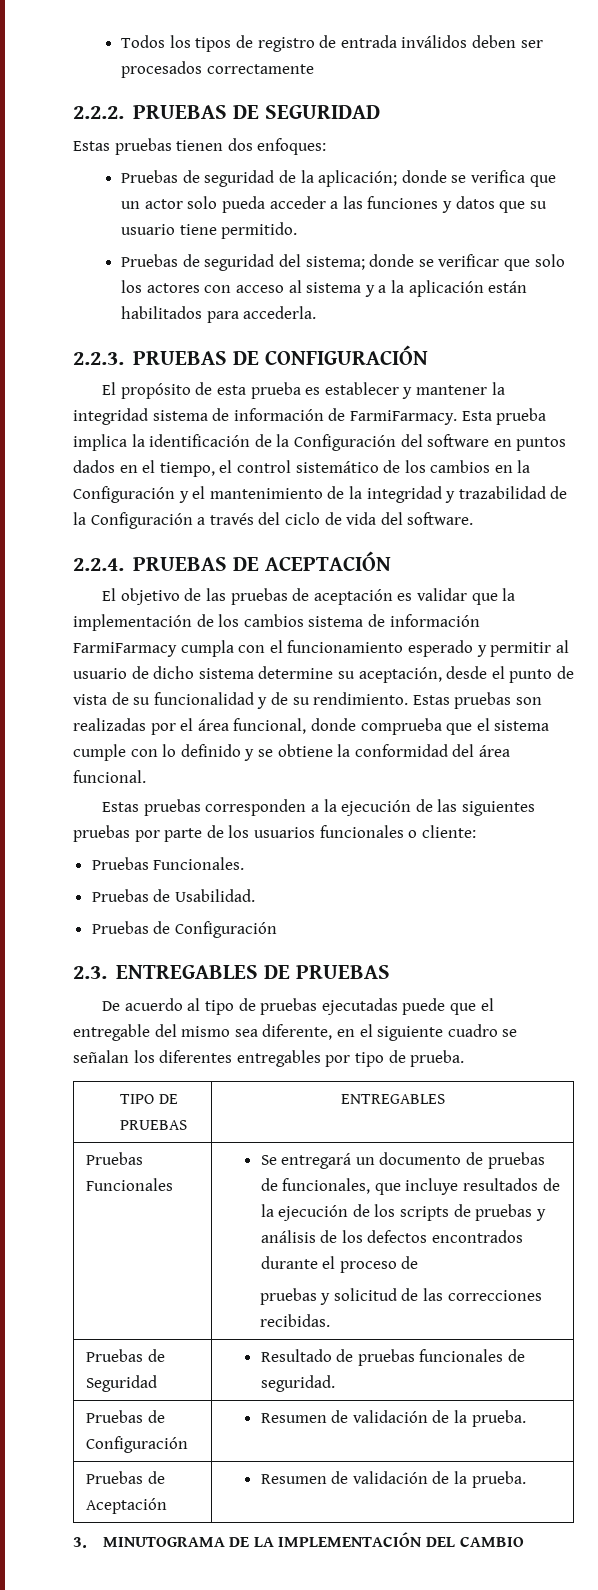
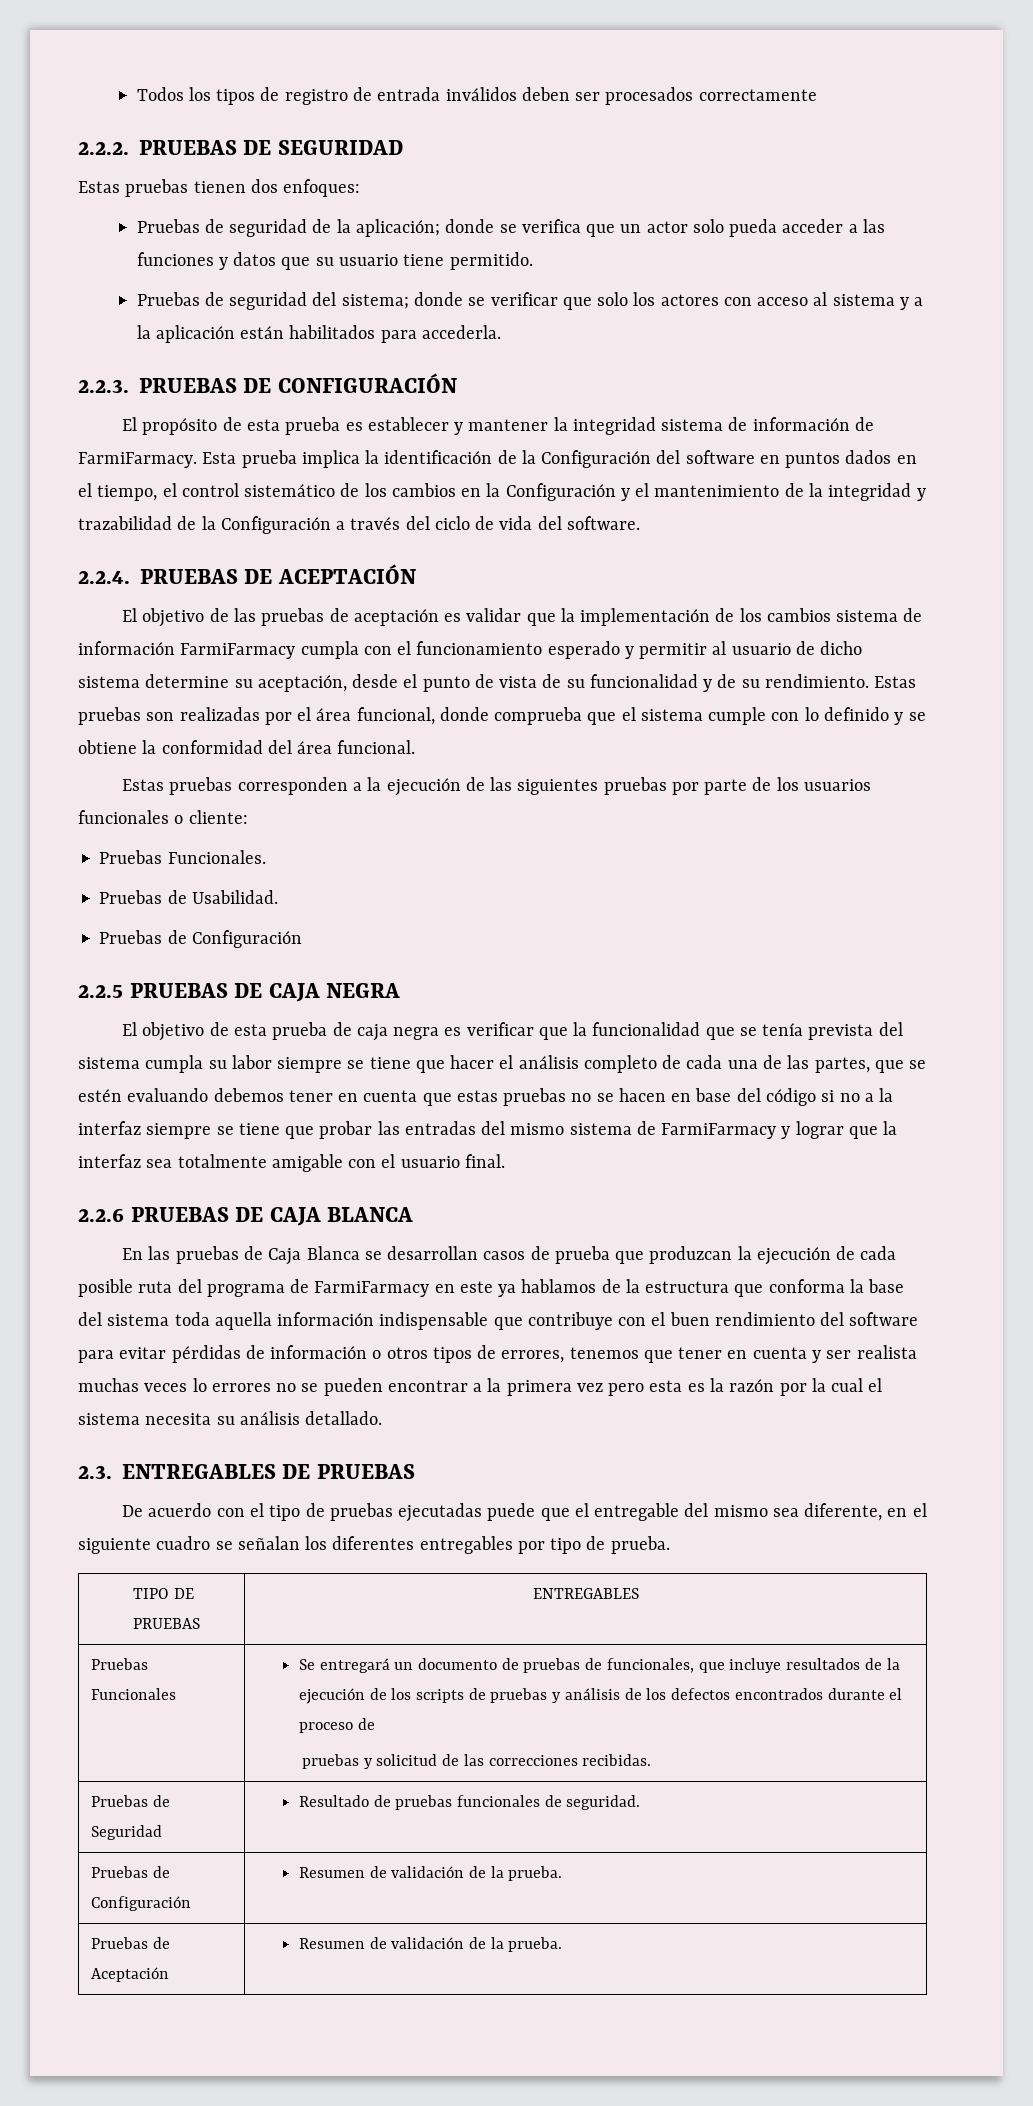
+ 2.2.5 PRUEBAS DE CAJA NEGRA
+ El objetivo de esta prueba de caja negra es verificar que la funcionalidad que se tenía prevista del sistema cumpla su labor siempre se tiene que hacer el análisis completo de cada una de las partes, que se estén evaluando debemos tener en cuenta que estas pruebas no se hacen en base del código si no a la interfaz siempre se tiene que probar las entradas del mismo sistema de FarmiFarmacy y lograr que la interfaz sea totalmente amigable con el usuario final.
+ 2.2.6 PRUEBAS DE CAJA BLANCA
+ En las pruebas de Caja Blanca se desarrollan casos de prueba que produzcan la ejecución de cada posible ruta del programa de FarmiFarmacy en este ya hablamos de la estructura que conforma la base del sistema toda aquella información indispensable que contribuye con el buen rendimiento del software para evitar pérdidas de información o otros tipos de errores, tenemos que tener en cuenta y ser realista muchas veces lo errores no se pueden encontrar a la primera vez pero esta es la razón por la cual el sistema necesita su análisis detallado.
- De acuerdo al tipo de pruebas ejecutadas puede que el entregable del mismo sea diferente, en el siguiente cuadro se señalan los diferentes entregables por tipo de prueba.
+ De acuerdo con el tipo de pruebas ejecutadas puede que el entregable del mismo sea diferente, en el siguiente cuadro se señalan los diferentes entregables por tipo de prueba.
- 3. MINUTOGRAMA DE LA IMPLEMENTACIÓN DEL CAMBIO

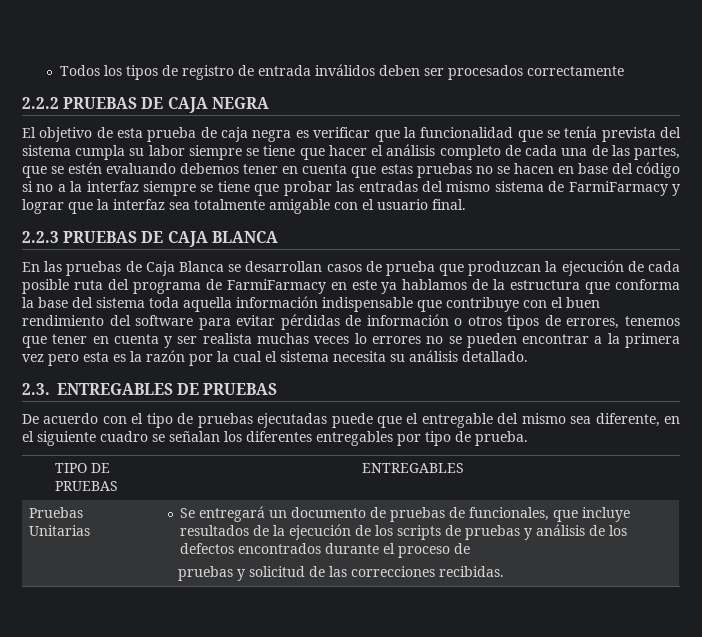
- 2.2.2. PRUEBAS DE SEGURIDAD
- Estas pruebas tienen dos enfoques:
- Pruebas de seguridad de la aplicación; donde se verifica que un actor solo pueda acceder a las funciones y datos que su usuario tiene permitido.
- Pruebas de seguridad del sistema; donde se verificar que solo los actores con acceso al sistema y a la aplicación están habilitados para accederla.
- 2.2.3. PRUEBAS DE CONFIGURACIÓN
- El propósito de esta prueba es establecer y mantener la integridad sistema de información de FarmiFarmacy. Esta prueba implica la identificación de la Configuración del software en puntos dados en el tiempo, el control sistemático de los cambios en la Configuración y el mantenimiento de la integridad y trazabilidad de la Configuración a través del ciclo de vida del software.
- 2.2.4. PRUEBAS DE ACEPTACIÓN
- El objetivo de las pruebas de aceptación es validar que la implementación de los cambios sistema de información FarmiFarmacy cumpla con el funcionamiento esperado y permitir al usuario de dicho sistema determine su aceptación, desde el punto de vista de su funcionalidad y de su rendimiento. Estas pruebas son realizadas por el área funcional, donde comprueba que el sistema cumple con lo definido y se obtiene la conformidad del área funcional.
- Estas pruebas corresponden a la ejecución de las siguientes pruebas por parte de los usuarios funcionales o cliente:
- Pruebas Funcionales.
- Pruebas de Usabilidad.
- Pruebas de Configuración
- 2.2.5 PRUEBAS DE CAJA NEGRA
+ 2.2.2 PRUEBAS DE CAJA NEGRA
- 2.2.6 PRUEBAS DE CAJA BLANCA
+ 2.2.3 PRUEBAS DE CAJA BLANCA
- Pruebas Funcionales | Se entregará un documento de pruebas de funcionales, que incluye resultados de la ejecución de los scripts de pruebas y análisis de los defectos encontrados durante el proceso de
+ Pruebas Unitarias | Se entregará un documento de pruebas de funcionales, que incluye resultados de la ejecución de los scripts de pruebas y análisis de los defectos encontrados durante el proceso de
- Pruebas de Seguridad | Resultado de pruebas funcionales de seguridad.
- Pruebas de Configuración | Resumen de validación de la prueba.
- Pruebas de Aceptación | Resumen de validación de la prueba.

